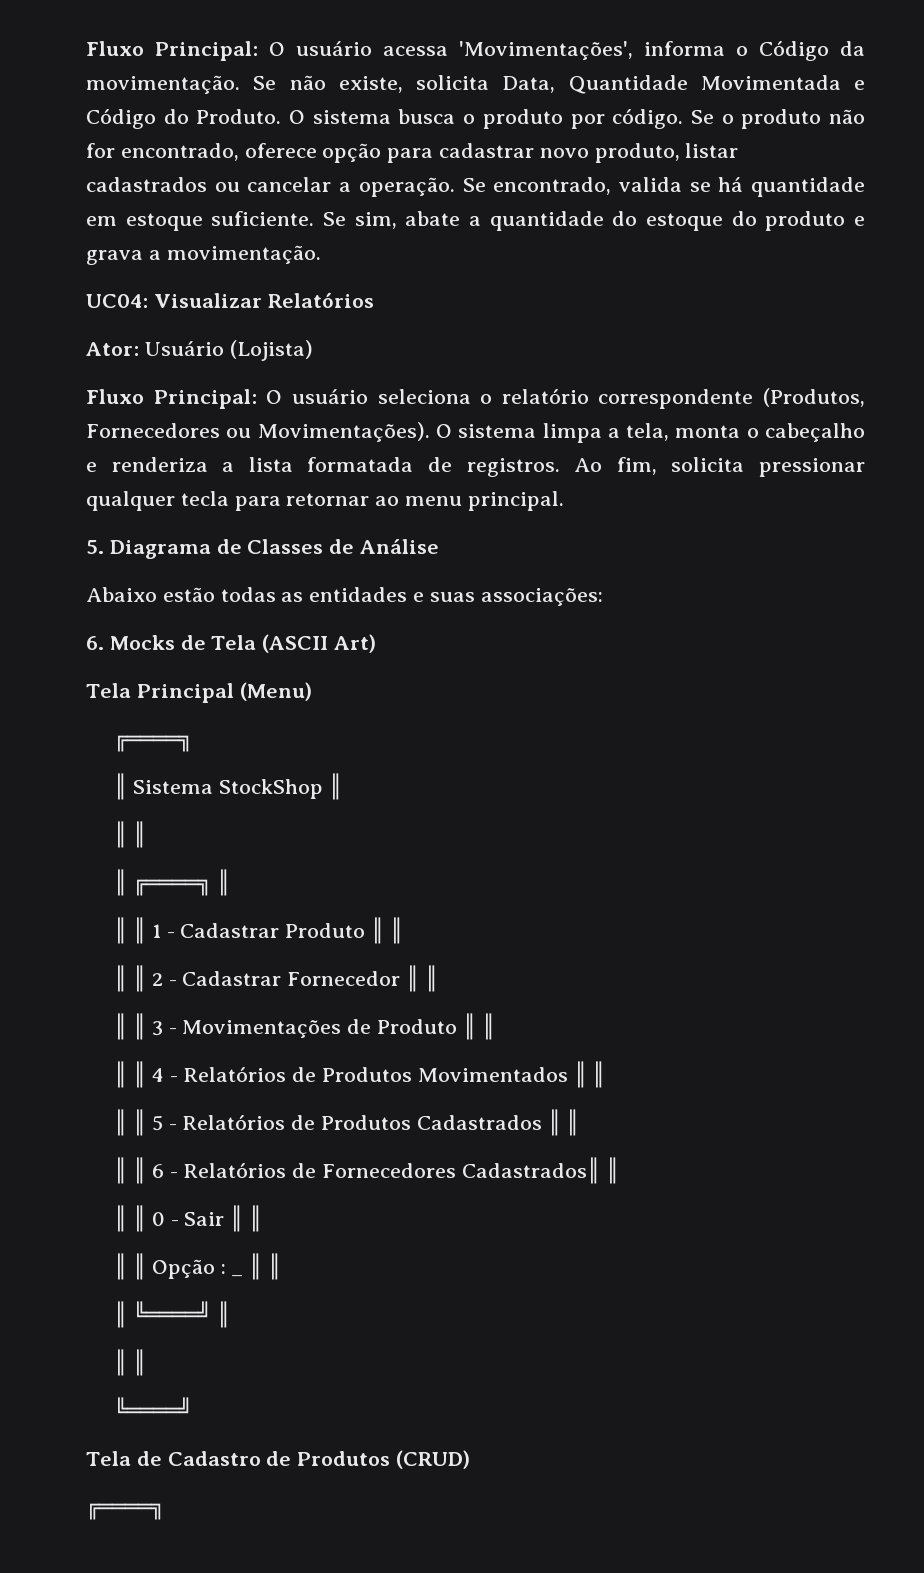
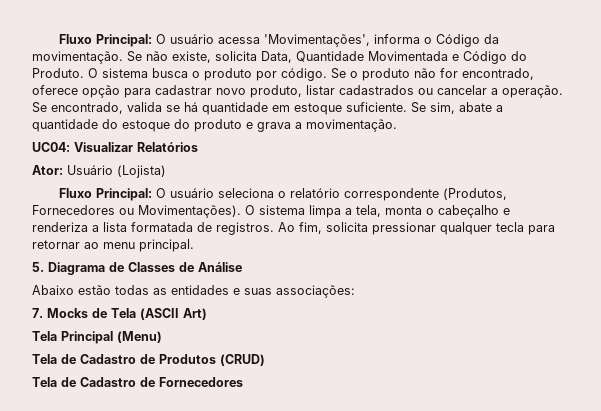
- 6. Mocks de Tela (ASCII Art)
+ 7. Mocks de Tela (ASCII Art)
  Tela Principal (Menu)
- ╔════╗
- ║ Sistema StockShop ║
- ║ ║
- ║ ╔════╗ ║
- ║ ║ 1 - Cadastrar Produto ║ ║
- ║ ║ 2 - Cadastrar Fornecedor ║ ║
- ║ ║ 3 - Movimentações de Produto ║ ║
- ║ ║ 4 - Relatórios de Produtos Movimentados ║ ║
- ║ ║ 5 - Relatórios de Produtos Cadastrados ║ ║
- ║ ║ 6 - Relatórios de Fornecedores Cadastrados║ ║
- ║ ║ 0 - Sair ║ ║
- ║ ║ Opção : _ ║ ║
- ║ ╚════╝ ║
- ║ ║
- ╚════╝
  Tela de Cadastro de Produtos (CRUD)
- ╔════╗
+ Tela de Cadastro de Fornecedores

